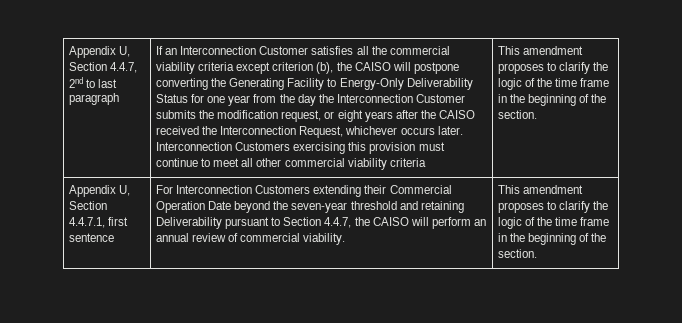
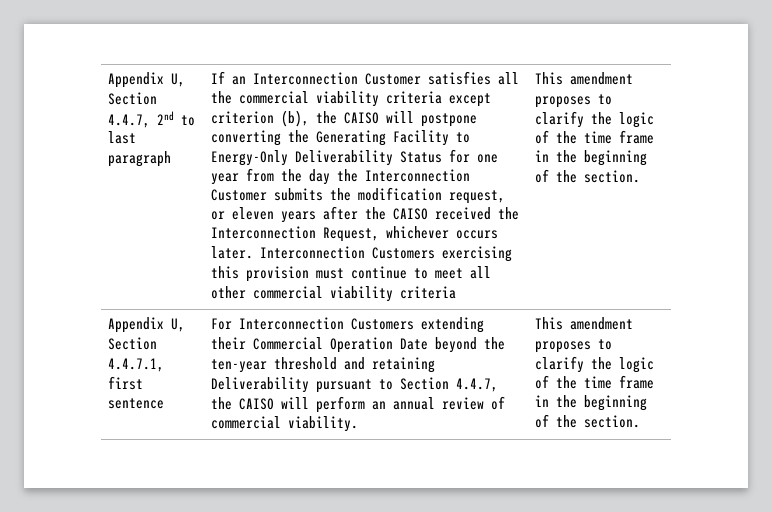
- If an Interconnection Customer satisfies all the commercial viability criteria except criterion (b), the CAISO will postpone converting the Generating Facility to Energy-Only Deliverability Status for one year from the day the Interconnection Customer submits the modification request, or eight years after the CAISO received the Interconnection Request, whichever occurs later.
+ If an Interconnection Customer satisfies all the commercial viability criteria except criterion (b), the CAISO will postpone converting the Generating Facility to Energy-Only Deliverability Status for one year from the day the Interconnection Customer submits the modification request, or eleven years after the CAISO received the Interconnection Request, whichever occurs later.
- For Interconnection Customers extending their Commercial Operation Date beyond the seven-year threshold and retaining Deliverability pursuant to Section 4.4.7, the CAISO will perform an annual review of commercial viability.
+ For Interconnection Customers extending their Commercial Operation Date beyond the ten-year threshold and retaining Deliverability pursuant to Section 4.4.7, the CAISO will perform an annual review of commercial viability.

